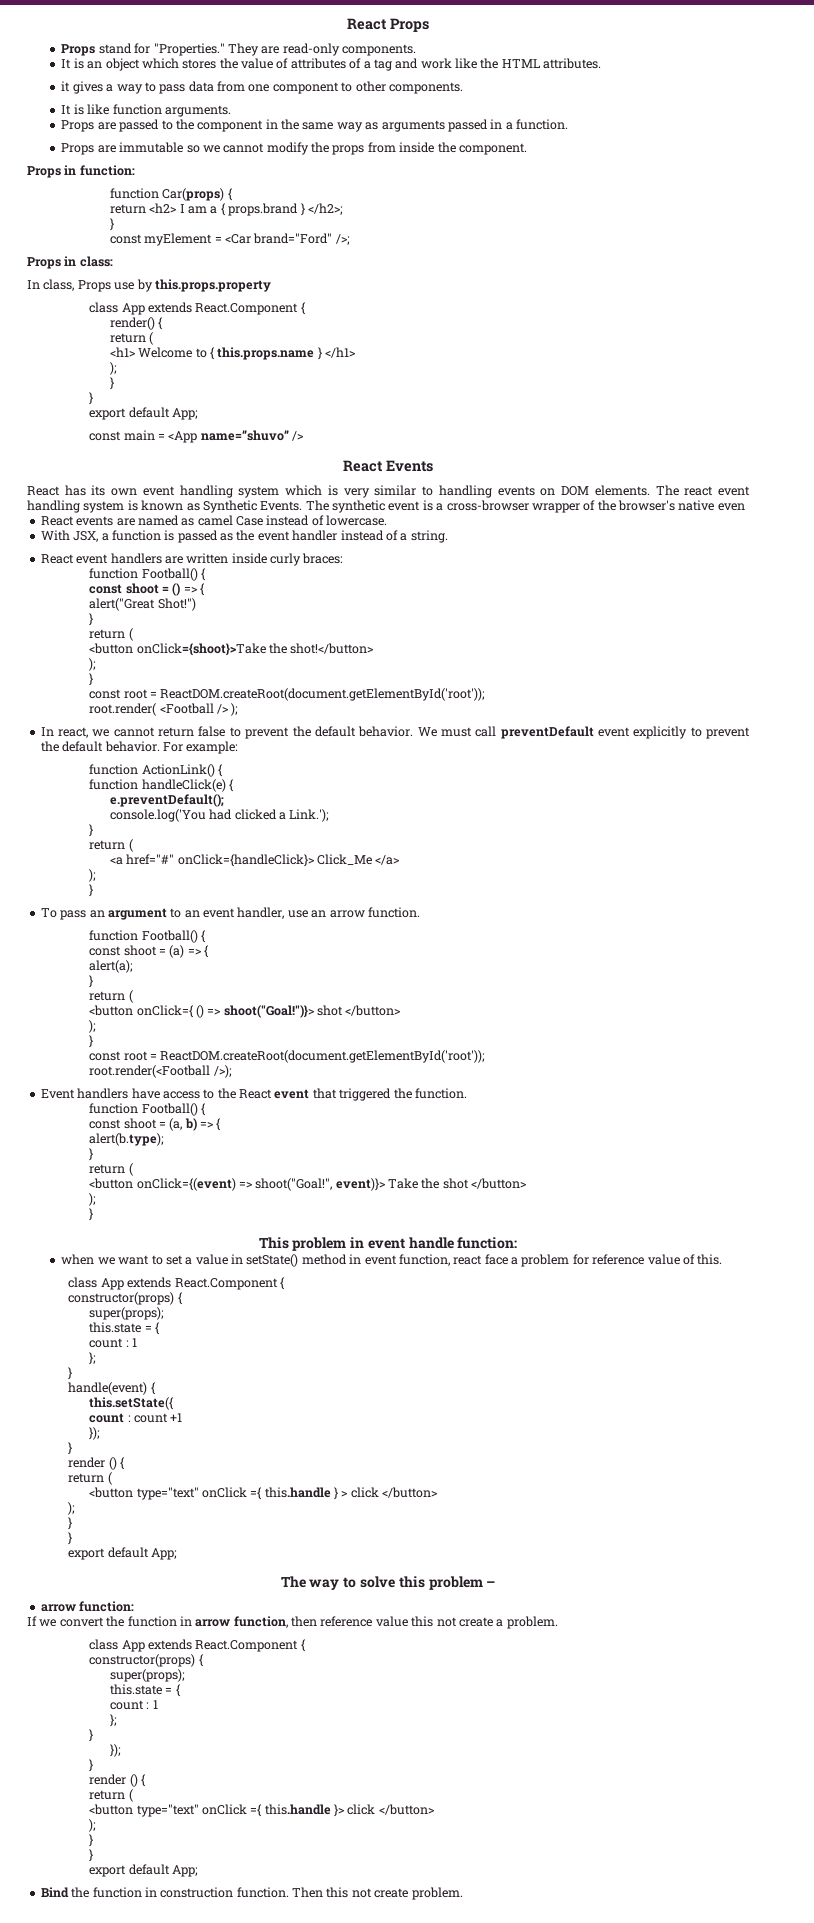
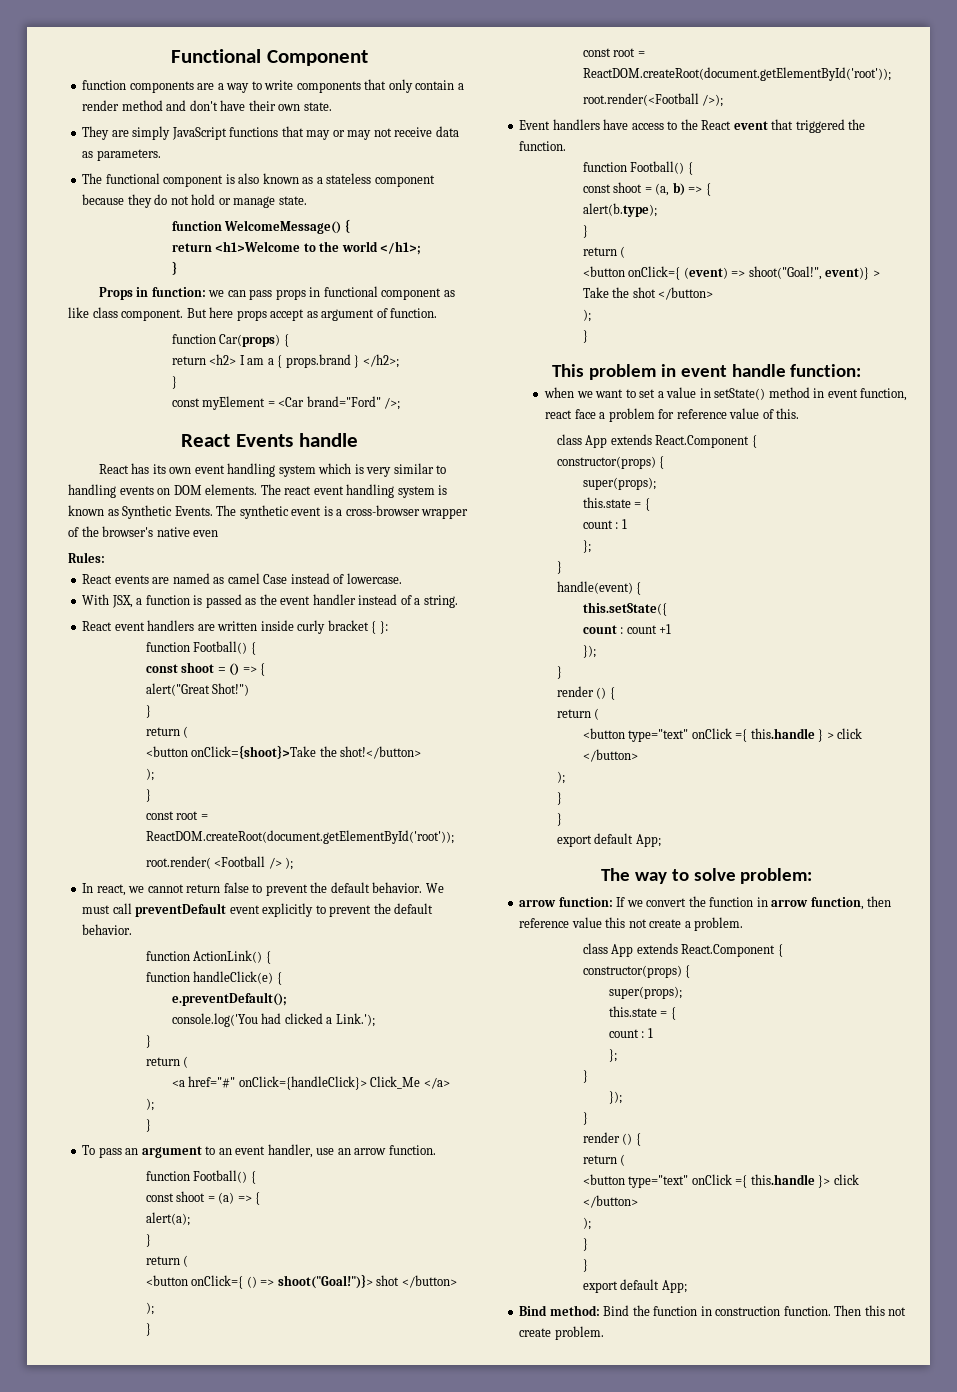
- React Props
- Props stand for "Properties." They are read-only components.
- It is an object which stores the value of attributes of a tag and work like the HTML attributes.
- it gives a way to pass data from one component to other components.
- It is like function arguments.
- Props are passed to the component in the same way as arguments passed in a function.
- Props are immutable so we cannot modify the props from inside the component.
- Props in function:
+ Functional Component
+ function components are a way to write components that only contain a render method and don't have their own state.
+ They are simply JavaScript functions that may or may not receive data as parameters.
+ The functional component is also known as a stateless component because they do not hold or manage state.
+ function WelcomeMessage() {
+ return <h1>Welcome to the world </h1>;
+ }
+ Props in function: we can pass props in functional component as like class component. But here props accept as argument of function.
- Props in class:
- In class, Props use by this.props.property
- class App extends React.Component {
- render() {
- return (
- <h1> Welcome to { this.props.name } </h1>
- );
- }
- }
- export default App;
- const main = <App name=”shuvo” />
- React Events
+ React Events handle
+ Rules:
- React event handlers are written inside curly braces:
+ React event handlers are written inside curly bracket { }:
- For example:
- <button onClick={(event) => shoot("Goal!", event)}> Take the shot </button>
+ <button onClick={ (event) => shoot("Goal!", event)} > Take the shot </button>
- The way to solve this problem –
+ The way to solve problem:
- arrow function:
- If we convert the function in arrow function, then reference value this not create a problem.
+ arrow function: If we convert the function in arrow function, then reference value this not create a problem.
- Bind the function in construction function.
+ Bind method: Bind the function in construction function.

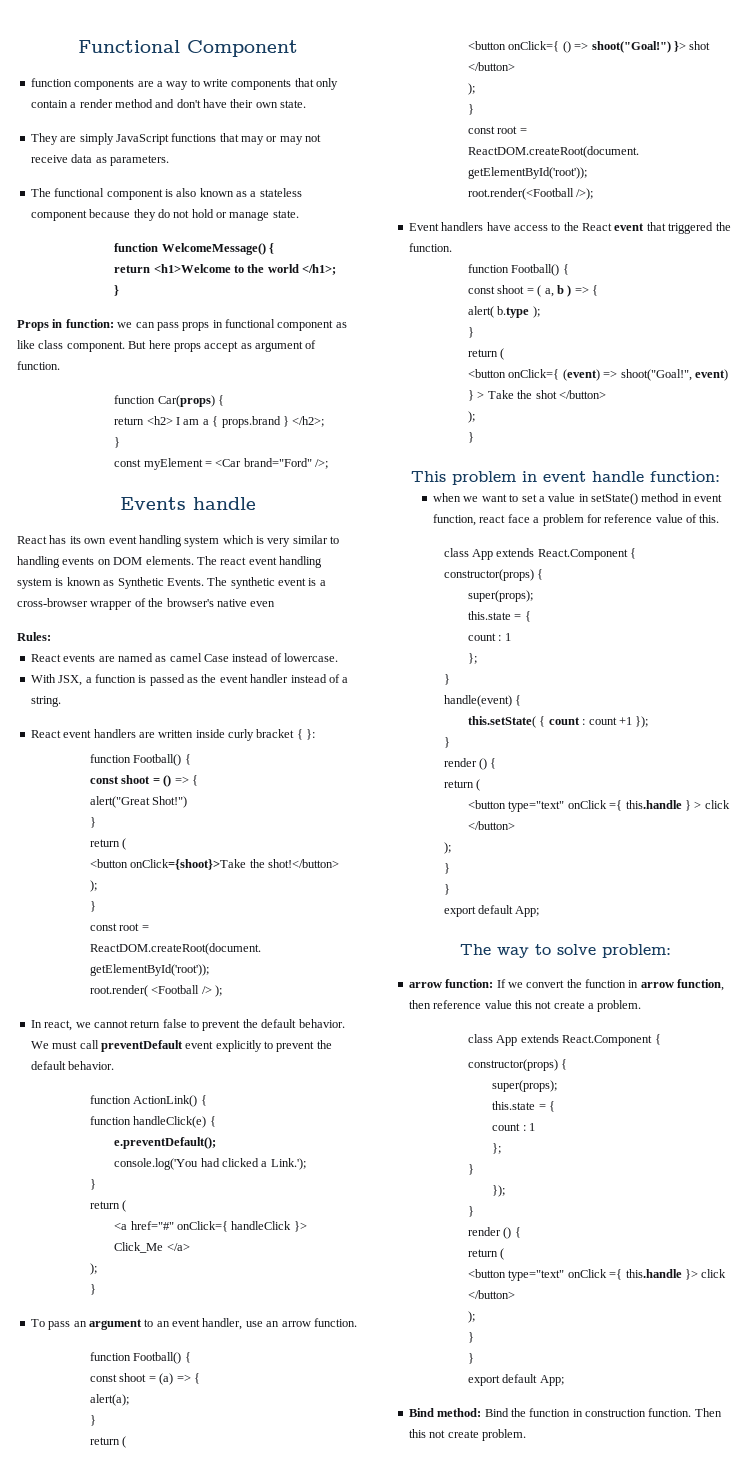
- React Events handle
+ Events handle
- <a href="#" onClick={handleClick}> Click_Me </a>
+ <a href="#" onClick={ handleClick }> Click_Me </a>
- <button onClick={ () => shoot("Goal!")}> shot </button>
+ <button onClick={ () => shoot("Goal!") }> shot </button>
- const shoot = (a, b) => {
- alert(b.type);
+ const shoot = ( a, b ) => {
+ alert( b.type );
- <button onClick={ (event) => shoot("Goal!", event)} > Take the shot </button>
+ <button onClick={ (event) => shoot("Goal!", event) } > Take the shot </button>
- this.setState({
- count : count +1
- });
+ this.setState( { count : count +1 });

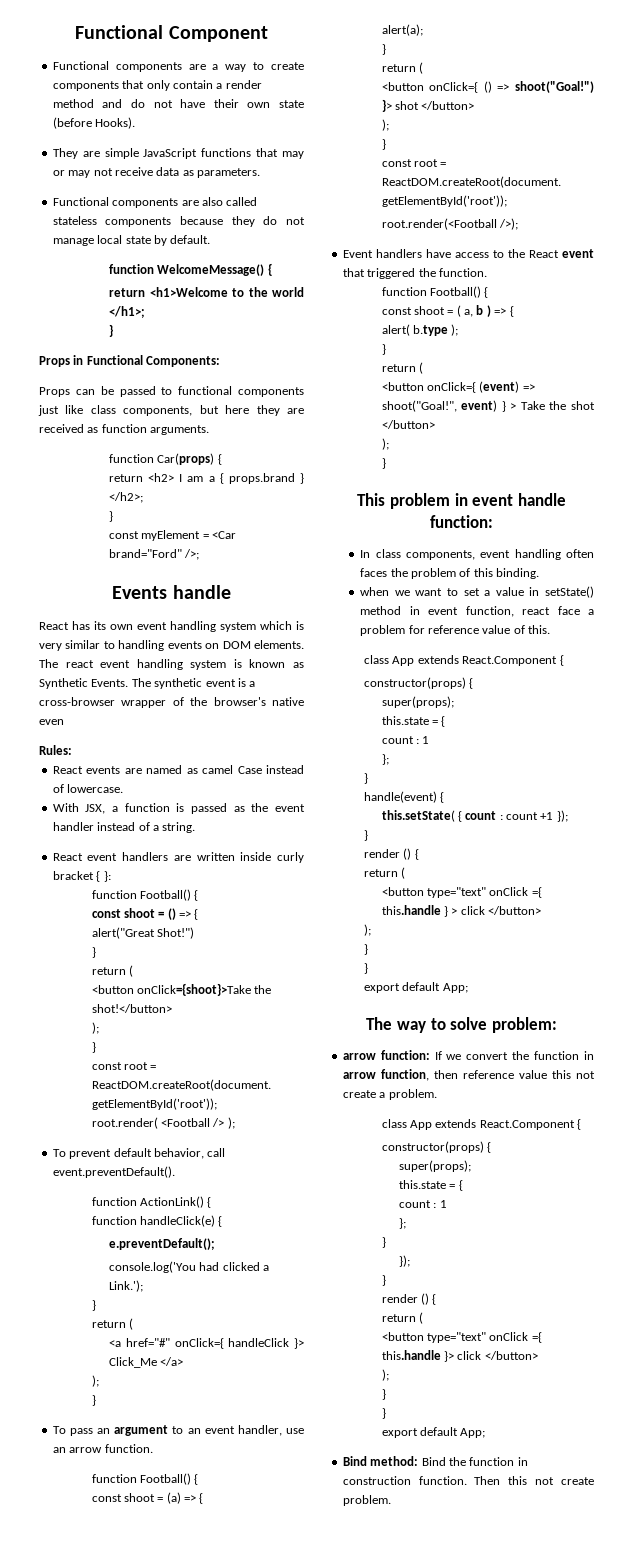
- function components are a way to write components that only contain a render method and don't have their own state.
+ Functional components are a way to create components that only contain a render method and do not have their own state (before Hooks).
- They are simply JavaScript functions that may or may not receive data as parameters.
+ They are simple JavaScript functions that may or may not receive data as parameters.
- The functional component is also known as a stateless component because they do not hold or manage state.
+ Functional components are also called stateless components because they do not manage local state by default.
- Props in function: we can pass props in functional component as like class component. But here props accept as argument of function.
+ Props in Functional Components:
+ Props can be passed to functional components just like class components, but here they are received as function arguments.
- In react, we cannot return false to prevent the default behavior. We must call preventDefault event explicitly to prevent the default behavior.
+ To prevent default behavior, call event.preventDefault().
+ In class components, event handling often faces the problem of this binding.

